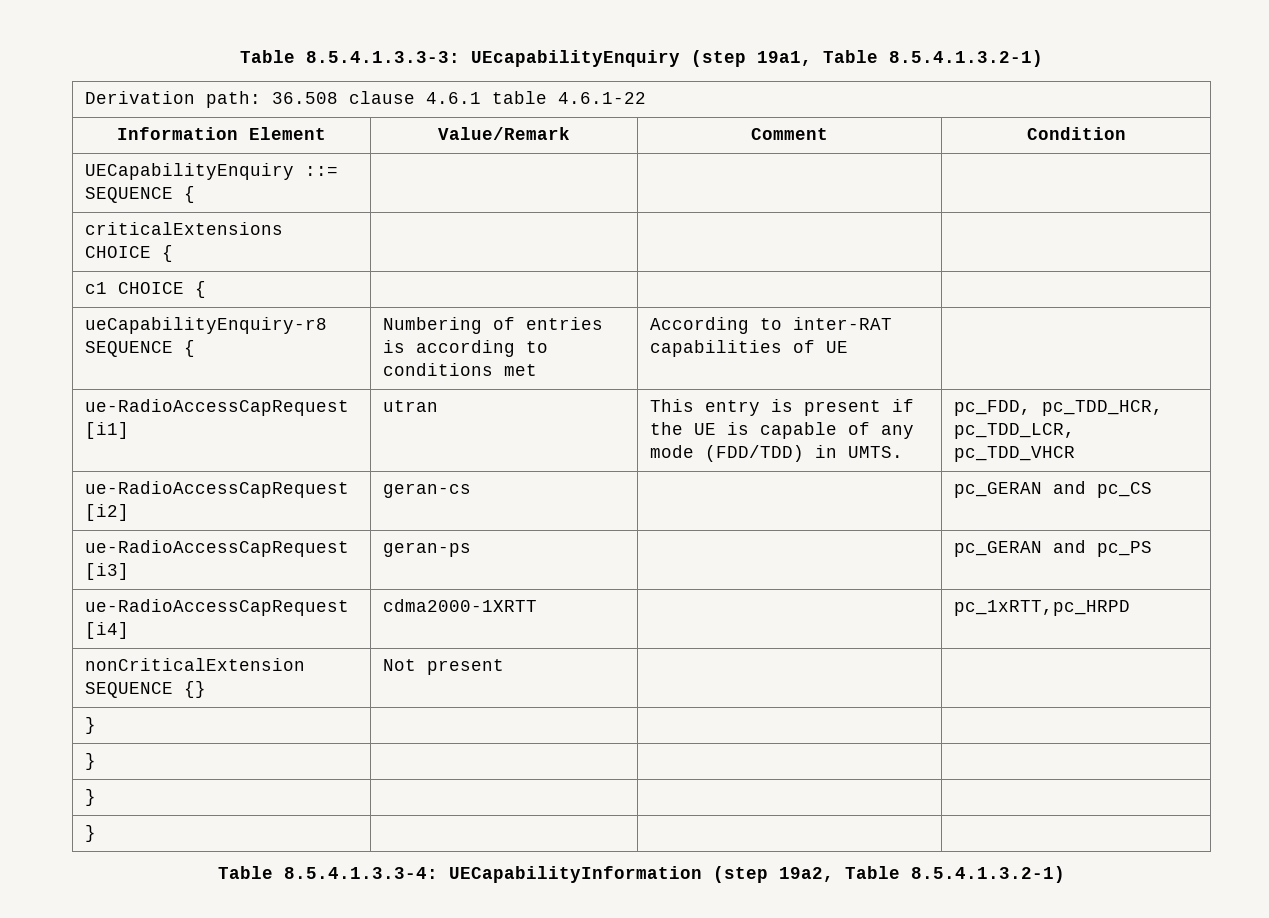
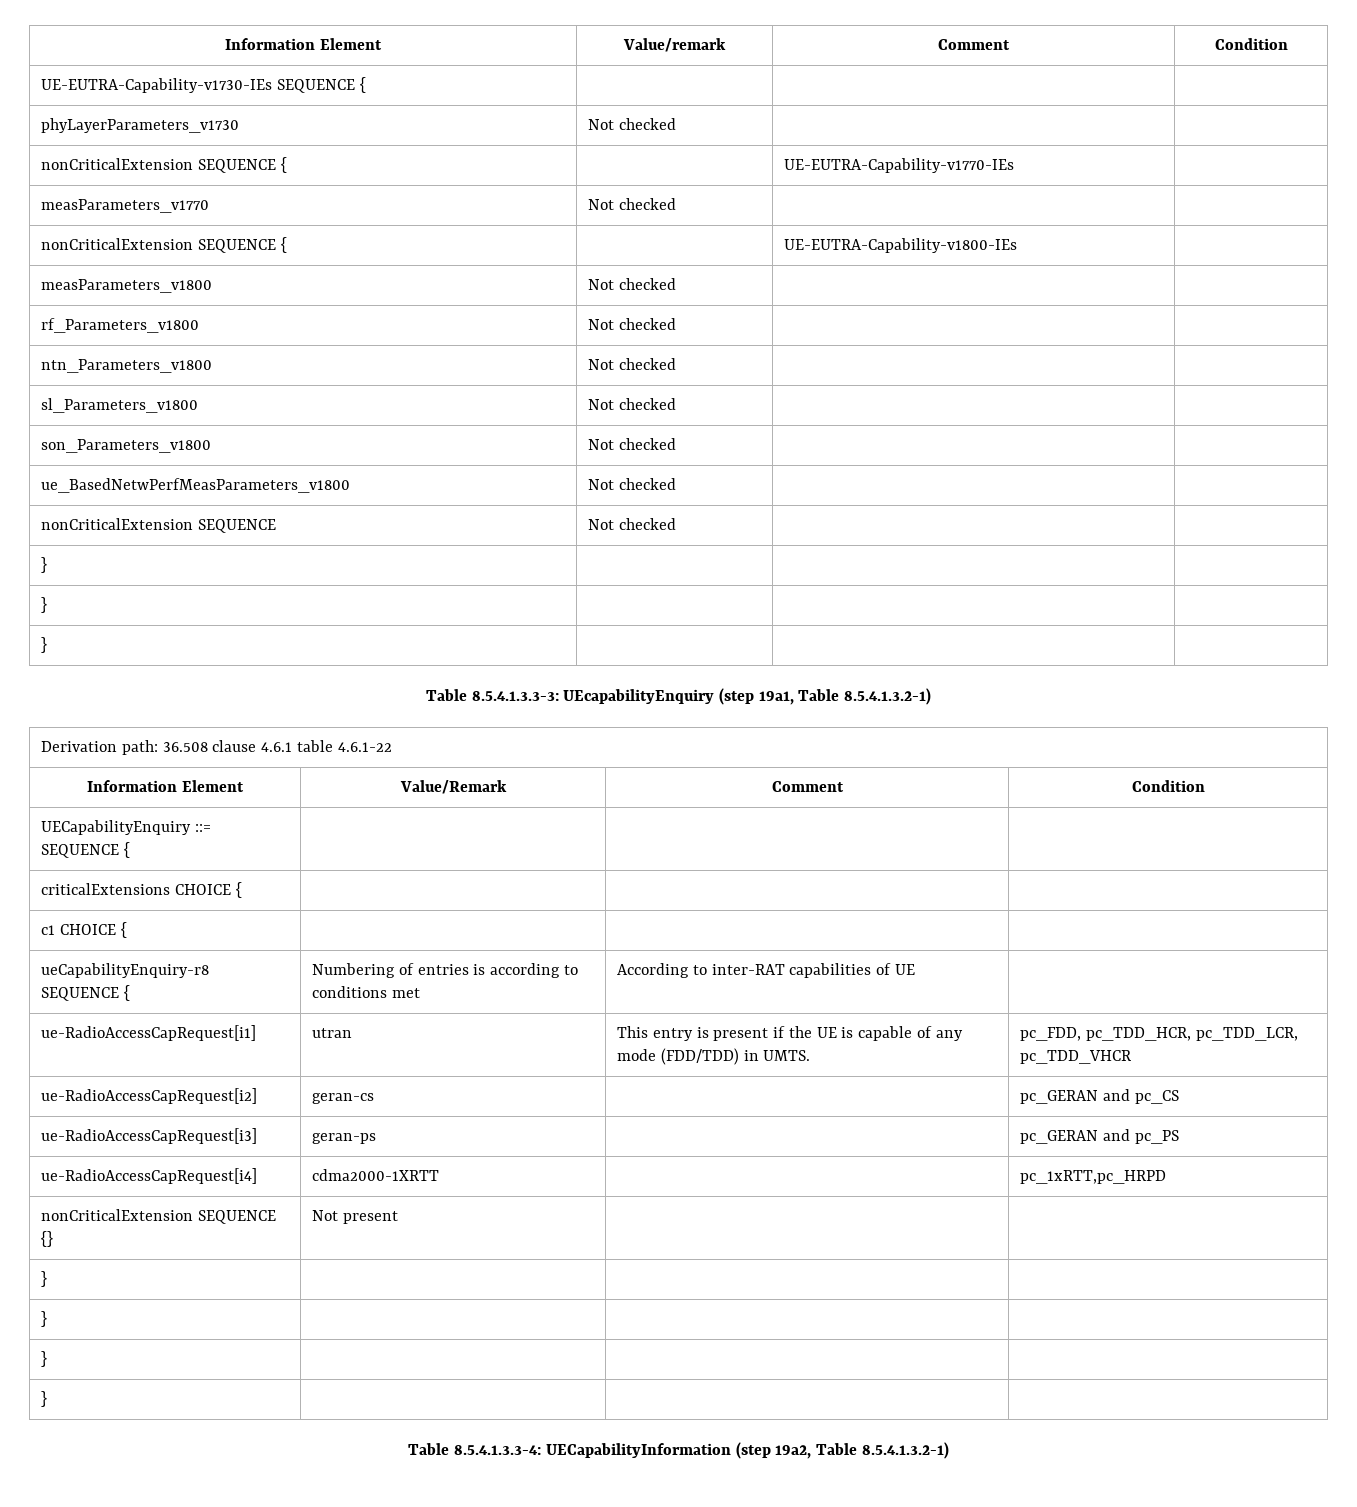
+ Information Element | Value/remark | Comment | Condition
+ UE-EUTRA-Capability-v1730-IEs SEQUENCE { | | |
+ phyLayerParameters_v1730 | Not checked | |
+ nonCriticalExtension SEQUENCE { | | UE-EUTRA-Capability-v1770-IEs |
+ measParameters_v1770 | Not checked | |
+ nonCriticalExtension SEQUENCE { | | UE-EUTRA-Capability-v1800-IEs |
+ measParameters_v1800 | Not checked | |
+ rf_Parameters_v1800 | Not checked | |
+ ntn_Parameters_v1800 | Not checked | |
+ sl_Parameters_v1800 | Not checked | |
+ son_Parameters_v1800 | Not checked | |
+ ue_BasedNetwPerfMeasParameters_v1800 | Not checked | |
+ nonCriticalExtension SEQUENCE | Not checked | |
+ } | | |
+ } | | |
+ } | | |

